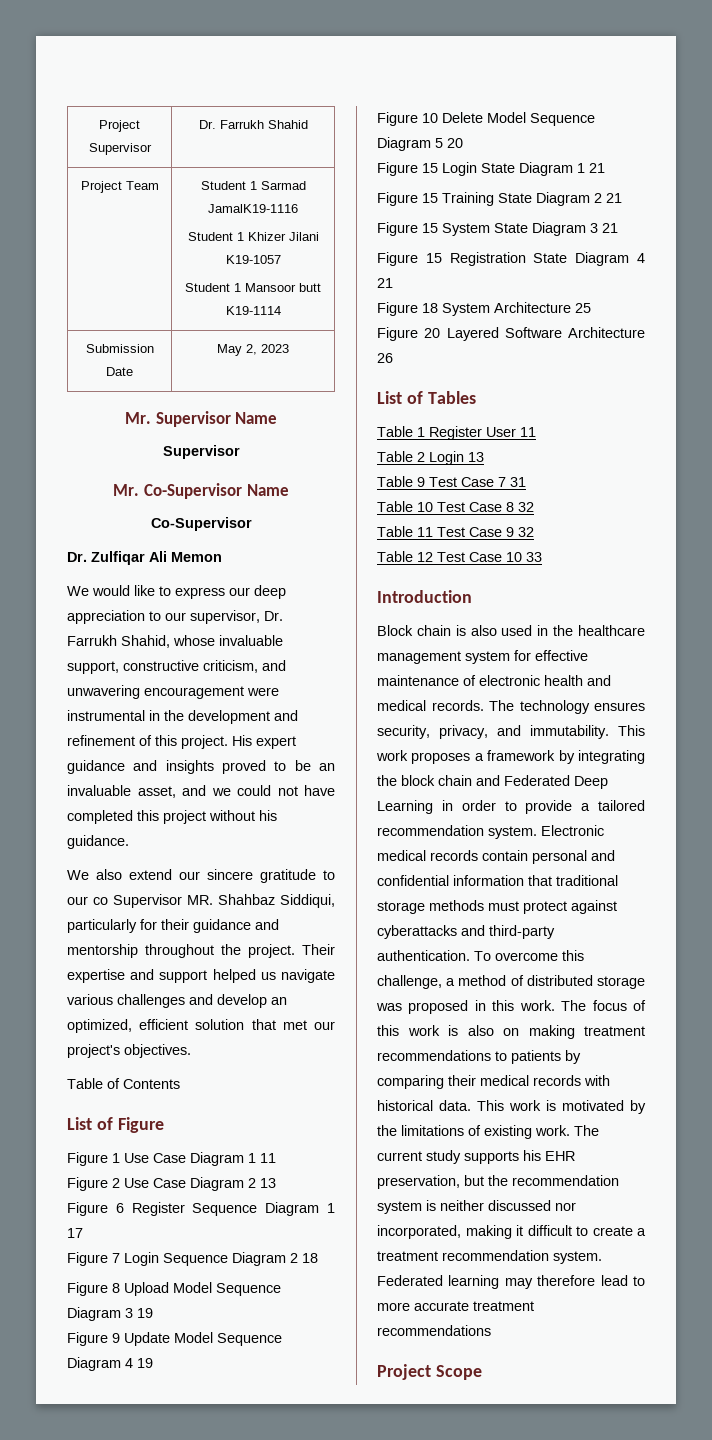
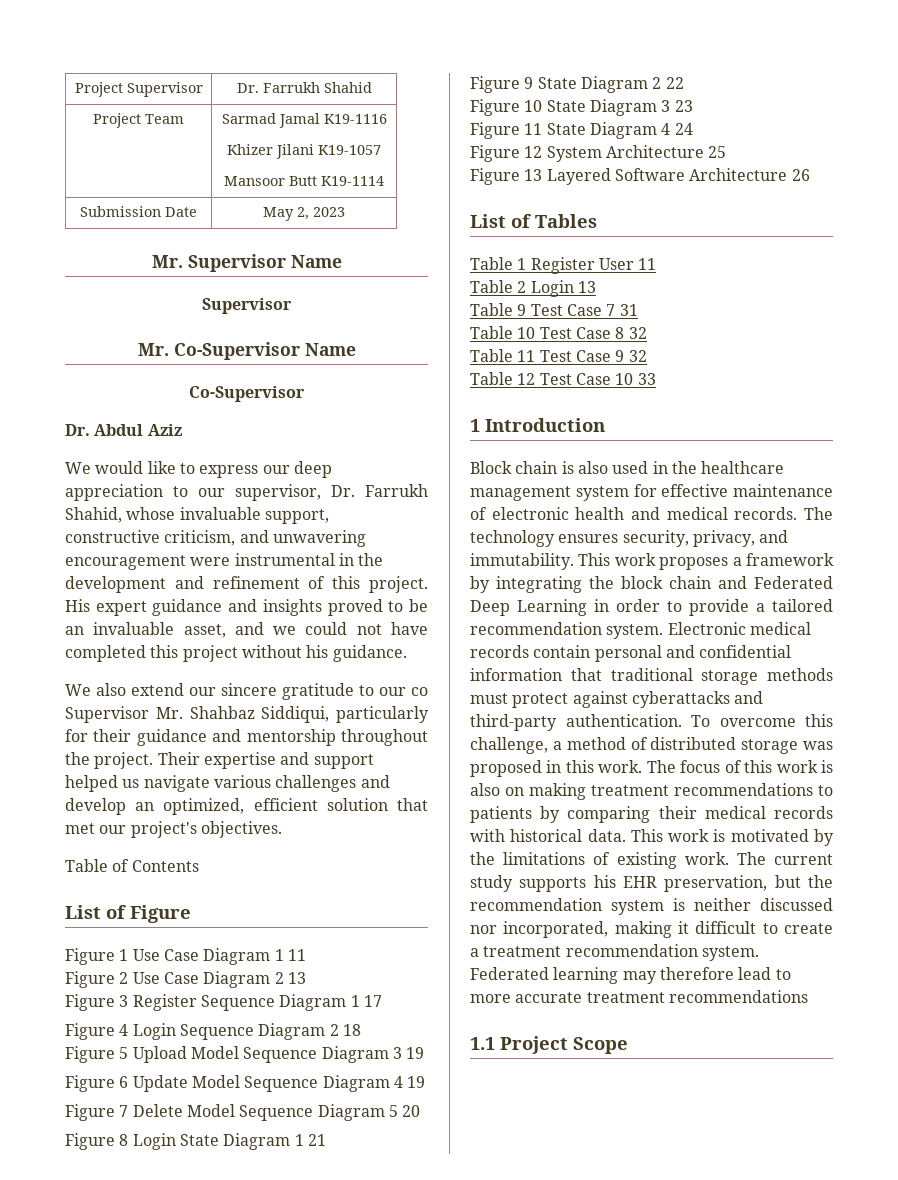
- Project Team | Student 1 Sarmad JamalK19-1116
- Student 1 Khizer Jilani K19-1057
- Student 1 Mansoor butt K19-1114
+ Project Team | Sarmad Jamal K19-1116
+ Khizer Jilani K19-1057
+ Mansoor Butt K19-1114
- Dr. Zulfiqar Ali Memon
+ Dr. Abdul Aziz
- We also extend our sincere gratitude to our co Supervisor MR. Shahbaz Siddiqui, particularly for their guidance and mentorship throughout the project.
+ We also extend our sincere gratitude to our co Supervisor Mr. Shahbaz Siddiqui, particularly for their guidance and mentorship throughout the project.
- Figure 6 Register Sequence Diagram 1 17
+ Figure 3 Register Sequence Diagram 1 17
- Figure 7 Login Sequence Diagram 2 18
+ Figure 4 Login Sequence Diagram 2 18
- Figure 8 Upload Model Sequence Diagram 3 19
+ Figure 5 Upload Model Sequence Diagram 3 19
- Figure 9 Update Model Sequence Diagram 4 19
+ Figure 6 Update Model Sequence Diagram 4 19
- Figure 10 Delete Model Sequence Diagram 5 20
+ Figure 7 Delete Model Sequence Diagram 5 20
- Figure 15 Login State Diagram 1 21
+ Figure 8 Login State Diagram 1 21
- Figure 15 Training State Diagram 2 21
- Figure 15 System State Diagram 3 21
- Figure 15 Registration State Diagram 4 21
- Figure 18 System Architecture 25
+ Figure 9 State Diagram 2 22
+ Figure 10 State Diagram 3 23
+ Figure 11 State Diagram 4 24
+ Figure 12 System Architecture 25
- Figure 20 Layered Software Architecture 26
+ Figure 13 Layered Software Architecture 26
- Introduction
+ 1 Introduction
- Project Scope
+ 1.1 Project Scope

